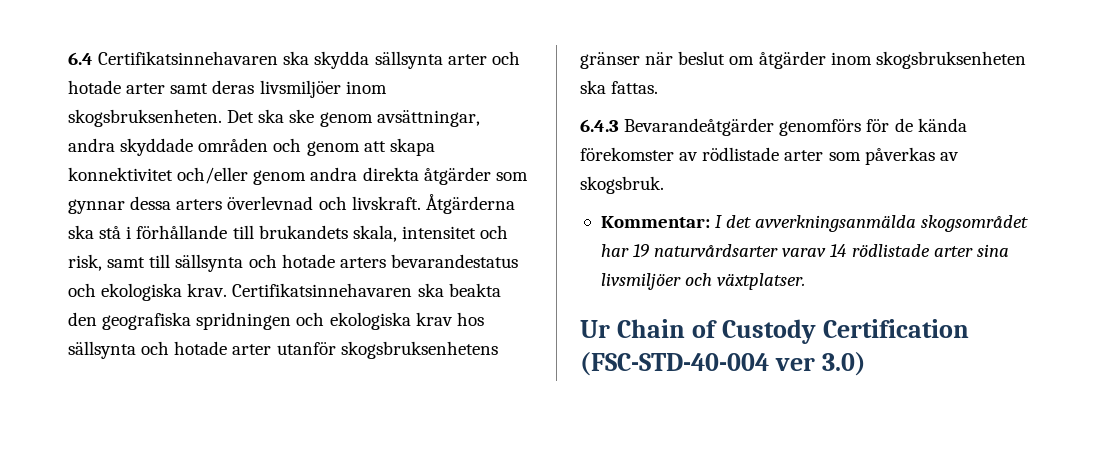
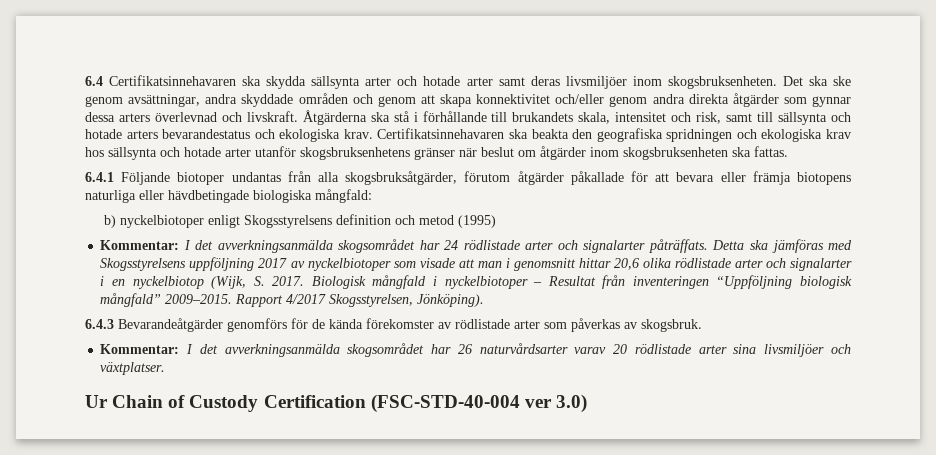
+ 6.4.1 Följande biotoper undantas från alla skogsbruksåtgärder, förutom åtgärder påkallade för att bevara eller främja biotopens naturliga eller hävdbetingade biologiska mångfald:
+ b) nyckelbiotoper enligt Skogsstyrelsens definition och metod (1995)
+ Kommentar: I det avverkningsanmälda skogsområdet har 24 rödlistade arter och signalarter påträffats. Detta ska jämföras med Skogsstyrelsens uppföljning 2017 av nyckelbiotoper som visade att man i genomsnitt hittar 20,6 olika rödlistade arter och signalarter i en nyckelbiotop (Wijk, S. 2017. Biologisk mångfald i nyckelbiotoper – Resultat från inventeringen “Uppföljning biologisk mångfald” 2009–2015. Rapport 4/2017 Skogsstyrelsen, Jönköping).
- Kommentar: I det avverkningsanmälda skogsområdet har 19 naturvårdsarter varav 14 rödlistade arter sina livsmiljöer och växtplatser.
+ Kommentar: I det avverkningsanmälda skogsområdet har 26 naturvårdsarter varav 20 rödlistade arter sina livsmiljöer och växtplatser.

